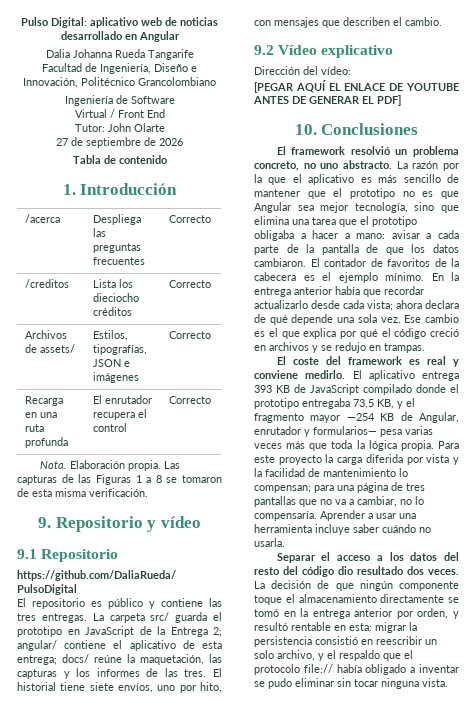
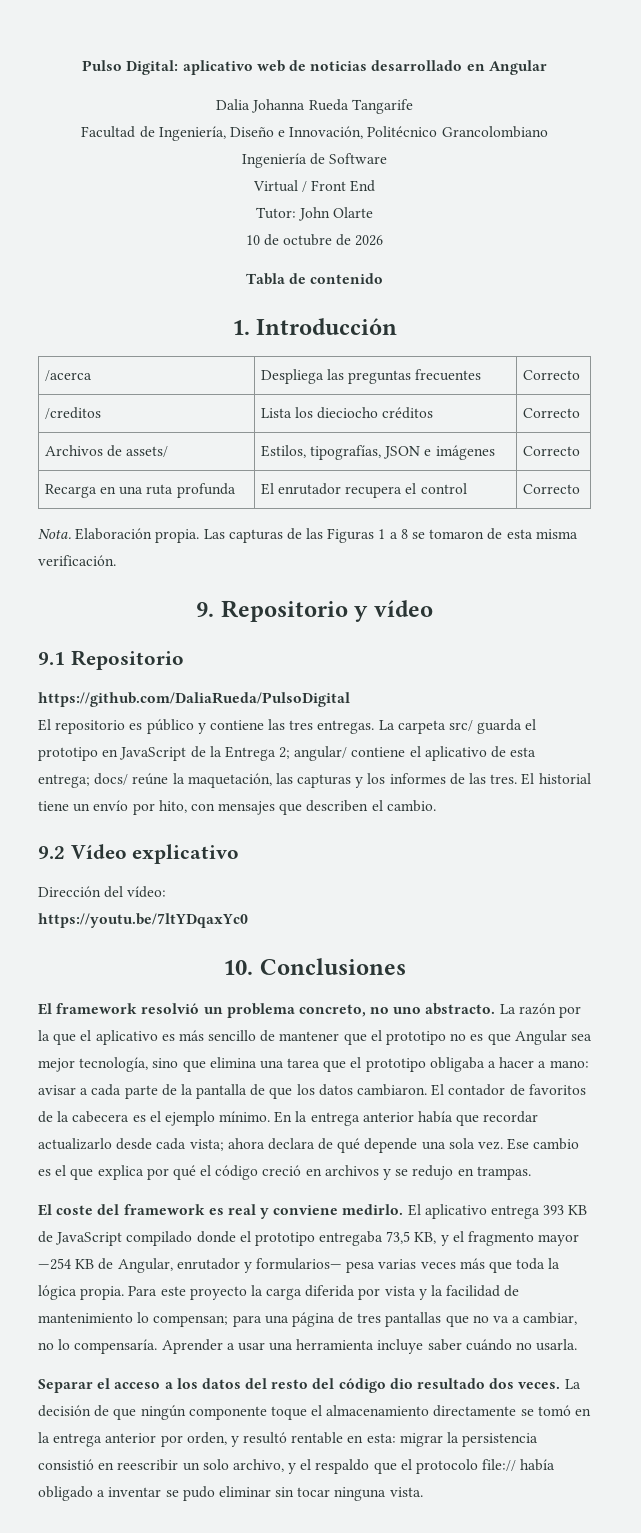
- 27 de septiembre de 2026
+ 10 de octubre de 2026
- El historial tiene siete envíos, uno por hito, con mensajes que describen el cambio.
+ El historial tiene un envío por hito, con mensajes que describen el cambio.
- [PEGAR AQUÍ EL ENLACE DE YOUTUBE ANTES DE GENERAR EL PDF]
+ https://youtu.be/7ltYDqaxYc0

